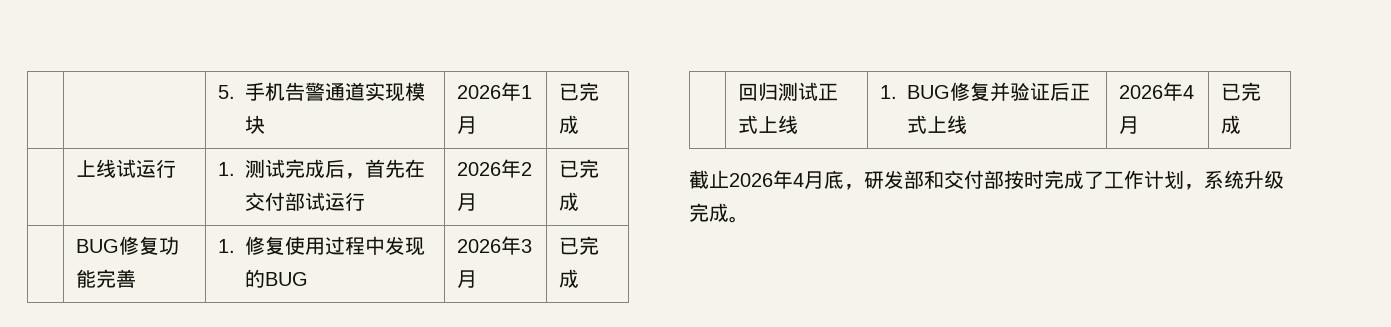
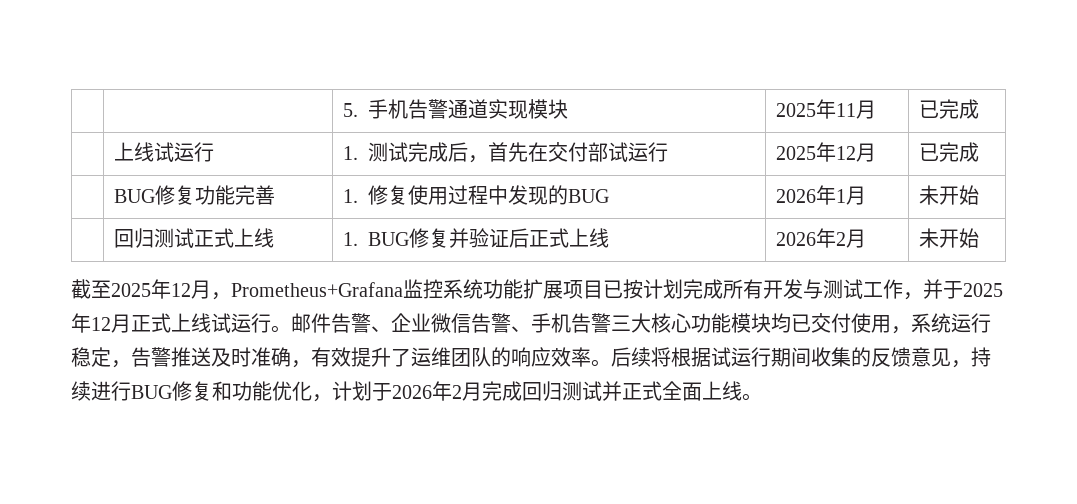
- | | 5.手机告警通道实现模块 | 2026年1月 | 已完成
+ | | 5.手机告警通道实现模块 | 2025年11月 | 已完成
- | 上线试运行 | 1.测试完成后，首先在交付部试运行 | 2026年2月 | 已完成
+ | 上线试运行 | 1.测试完成后，首先在交付部试运行 | 2025年12月 | 已完成
- | BUG修复功能完善 | 1.修复使用过程中发现的BUG | 2026年3月 | 已完成
+ | BUG修复功能完善 | 1.修复使用过程中发现的BUG | 2026年1月 | 未开始
- | 回归测试正式上线 | 1. BUG修复并验证后正式上线 | 2026年4月 | 已完成
- 截止2026年4月底，研发部和交付部按时完成了工作计划，系统升级完成。
+ | 回归测试正式上线 | 1. BUG修复并验证后正式上线 | 2026年2月 | 未开始
+ 截至2025年12月，Prometheus+Grafana监控系统功能扩展项目已按计划完成所有开发与测试工作，并于2025年12月正式上线试运行。邮件告警、企业微信告警、手机告警三大核心功能模块均已交付使用，系统运行稳定，告警推送及时准确，有效提升了运维团队的响应效率。后续将根据试运行期间收集的反馈意见，持续进行BUG修复和功能优化，计划于2026年2月完成回归测试并正式全面上线。

